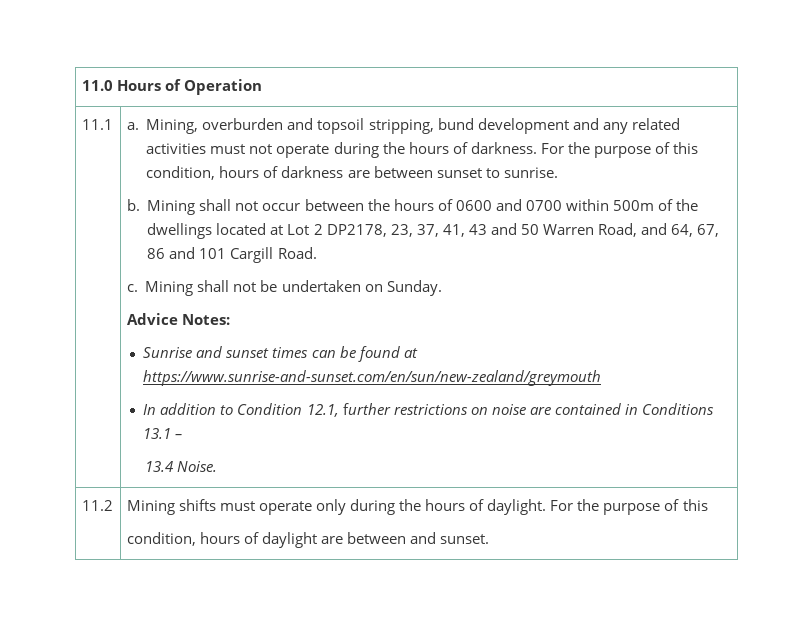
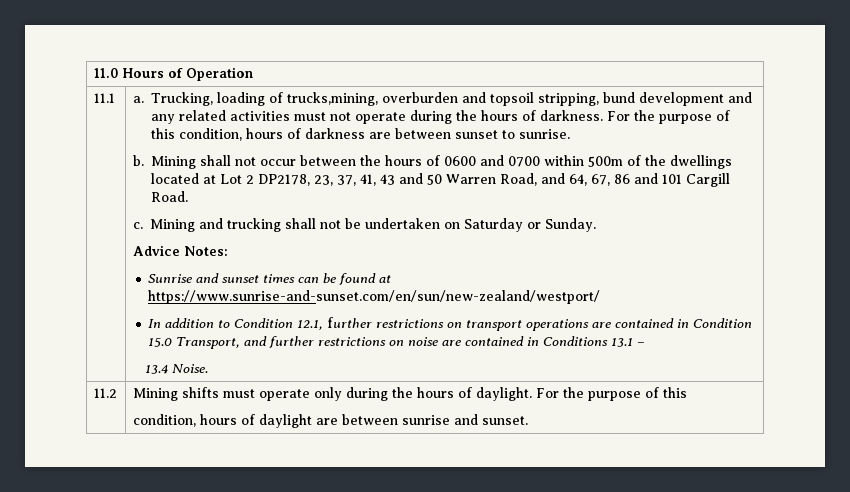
- Mining, overburden and topsoil stripping, bund development and any related activities must not operate during the hours of darkness.
+ Trucking, loading of trucks,mining, overburden and topsoil stripping, bund development and any related activities must not operate during the hours of darkness.
- Mining shall not be undertaken on Sunday.
+ Mining and trucking shall not be undertaken on Saturday or Sunday.
- Sunrise and sunset times can be found at https://www.sunrise-and-sunset.com/en/sun/new-zealand/greymouth
+ Sunrise and sunset times can be found at https://www.sunrise-and-sunset.com/en/sun/new-zealand/westport/
- In addition to Condition 12.1, further restrictions on noise are contained in Conditions 13.1 –
+ In addition to Condition 12.1, further restrictions on transport operations are contained in Condition 15.0 Transport, and further restrictions on noise are contained in Conditions 13.1 –
  11.2 | Mining shifts must operate only during the hours of daylight. For the purpose of this
- condition, hours of daylight are between and sunset.
+ condition, hours of daylight are between sunrise and sunset.

